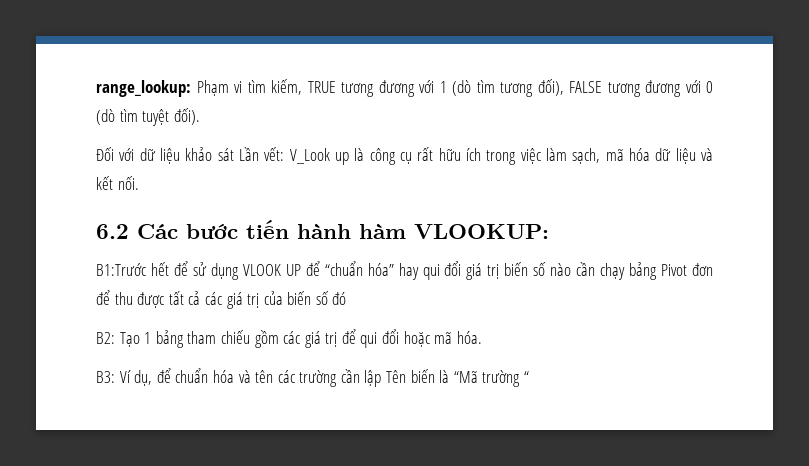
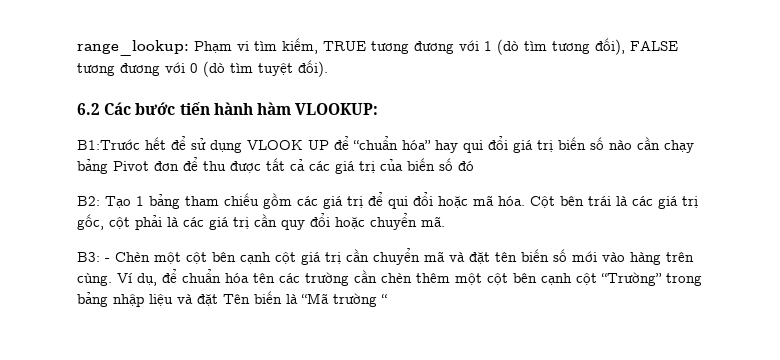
- Đối với dữ liệu khảo sát Lần vết: V_Look up là công cụ rất hữu ích trong việc làm sạch, mã hóa dữ liệu và kết nối.
- B2: Tạo 1 bảng tham chiếu gồm các giá trị để qui đổi hoặc mã hóa.
- B3: Ví dụ, để chuẩn hóa và tên các trường cần lập Tên biến là “Mã trường “
+ B2: Tạo 1 bảng tham chiếu gồm các giá trị để qui đổi hoặc mã hóa. Cột bên trái là các giá trị gốc, cột phải là các giá trị cần quy đổi hoặc chuyển mã.
+ B3: - Chèn một cột bên cạnh cột giá trị cần chuyển mã và đặt tên biến số mới vào hàng trên cùng. Ví dụ, để chuẩn hóa tên các trường cần chèn thêm một cột bên cạnh cột “Trường” trong bảng nhập liệu và đặt Tên biến là “Mã trường “

